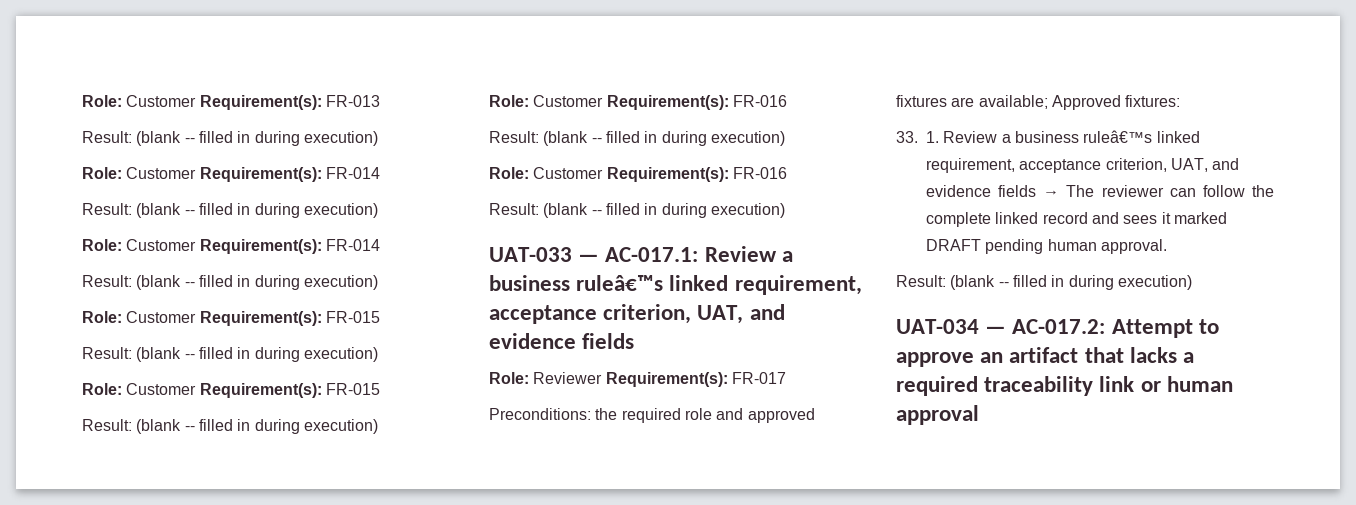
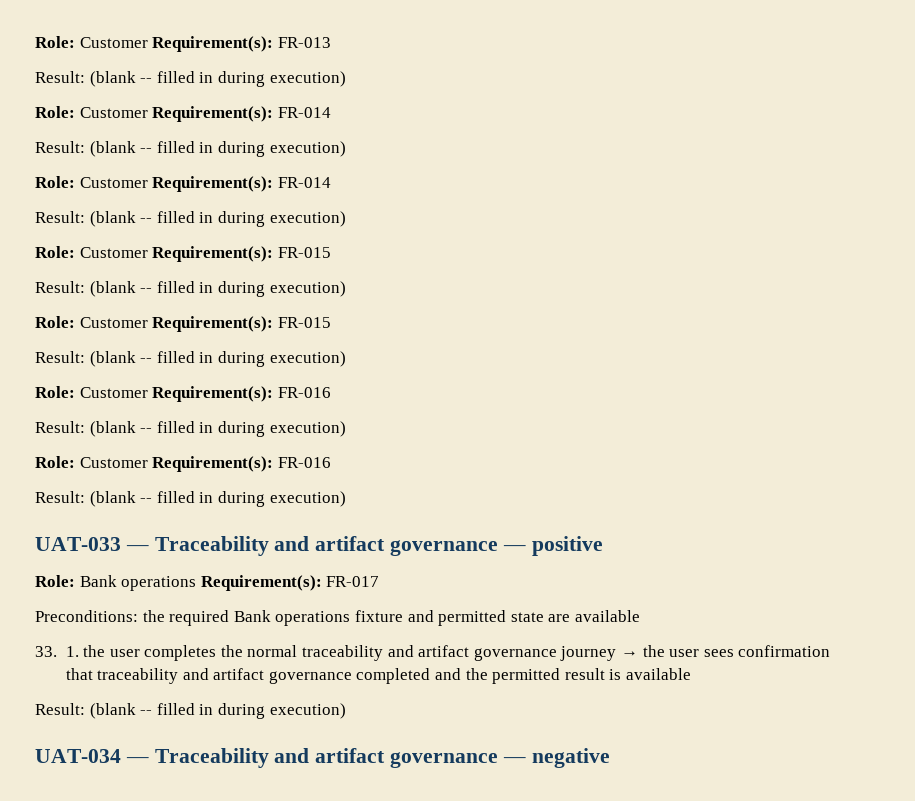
- UAT-033 — AC-017.1: Review a business ruleâ€™s linked requirement, acceptance criterion, UAT, and evidence fields
- Role: Reviewer Requirement(s): FR-017
+ UAT-033 — Traceability and artifact governance — positive
+ Role: Bank operations Requirement(s): FR-017
- Preconditions: the required role and approved fixtures are available; Approved fixtures:
- 33. 1. Review a business ruleâ€™s linked requirement, acceptance criterion, UAT, and evidence fields → The reviewer can follow the complete linked record and sees it marked DRAFT pending human approval.
+ Preconditions: the required Bank operations fixture and permitted state are available
+ 33. 1. the user completes the normal traceability and artifact governance journey → the user sees confirmation that traceability and artifact governance completed and the permitted result is available
- UAT-034 — AC-017.2: Attempt to approve an artifact that lacks a required traceability link or human approval
+ UAT-034 — Traceability and artifact governance — negative

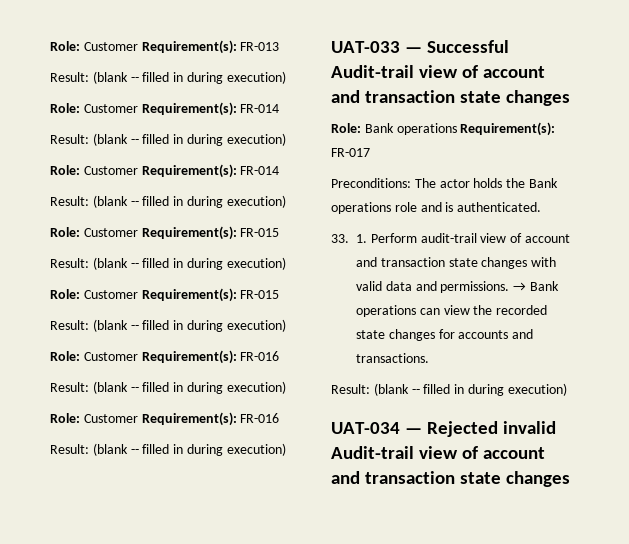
- UAT-033 — Traceability and artifact governance — positive
+ UAT-033 — Successful Audit-trail view of account and transaction state changes
- Preconditions: the required Bank operations fixture and permitted state are available
- 33. 1. the user completes the normal traceability and artifact governance journey → the user sees confirmation that traceability and artifact governance completed and the permitted result is available
+ Preconditions: The actor holds the Bank operations role and is authenticated.
+ 33. 1. Perform audit-trail view of account and transaction state changes with valid data and permissions. → Bank operations can view the recorded state changes for accounts and transactions.
- UAT-034 — Traceability and artifact governance — negative
+ UAT-034 — Rejected invalid Audit-trail view of account and transaction state changes

